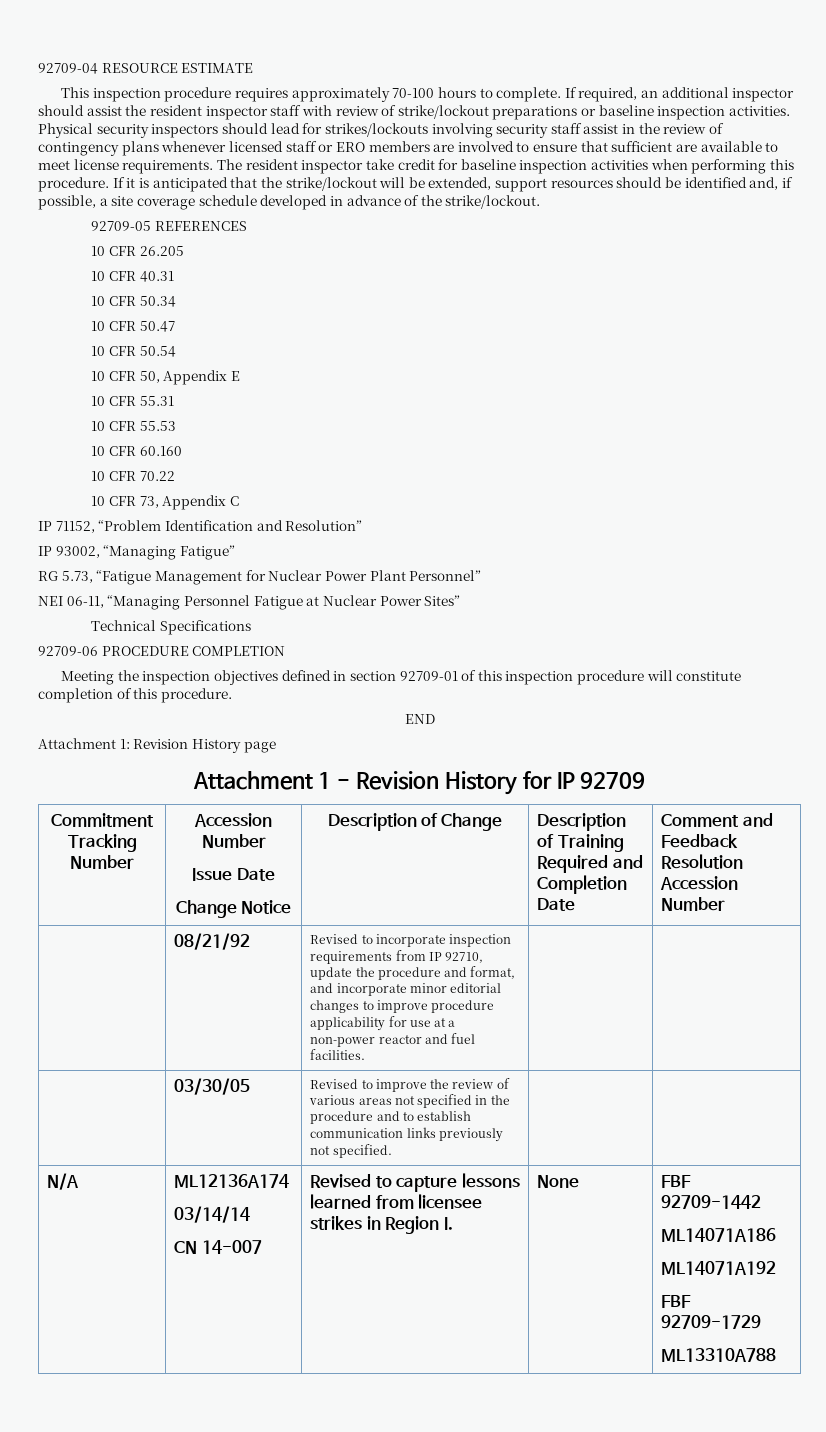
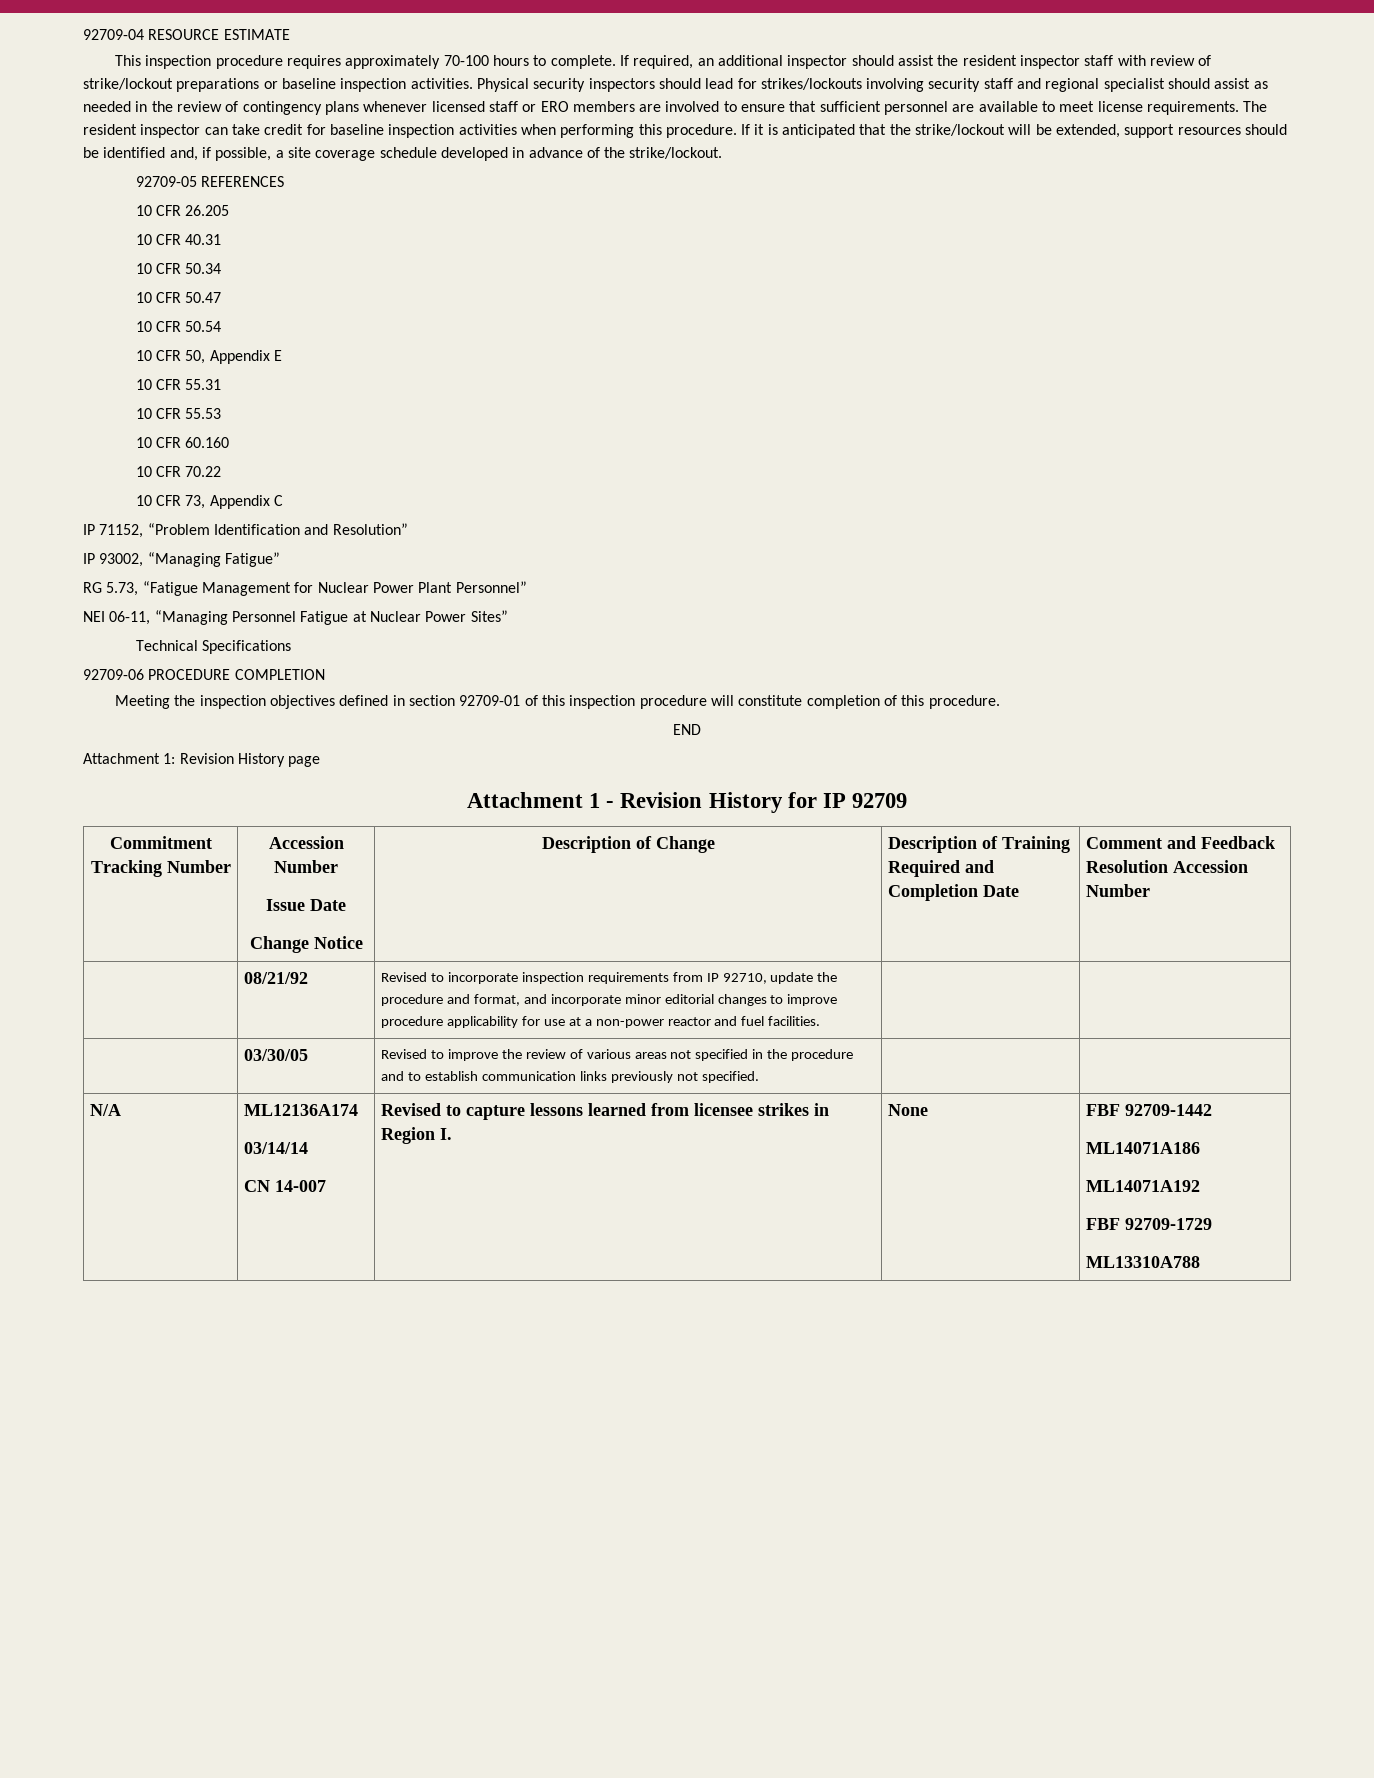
- Physical security inspectors should lead for strikes/lockouts involving security staff assist in the review of contingency plans whenever licensed staff or ERO members are involved to ensure that sufficient are available to meet license requirements.
+ Physical security inspectors should lead for strikes/lockouts involving security staff and regional specialist should assist as needed in the review of contingency plans whenever licensed staff or ERO members are involved to ensure that sufficient personnel are available to meet license requirements.
- The resident inspector take credit for baseline inspection activities when performing this procedure.
+ The resident inspector can take credit for baseline inspection activities when performing this procedure.

